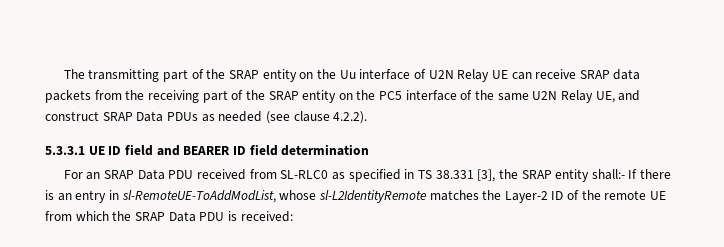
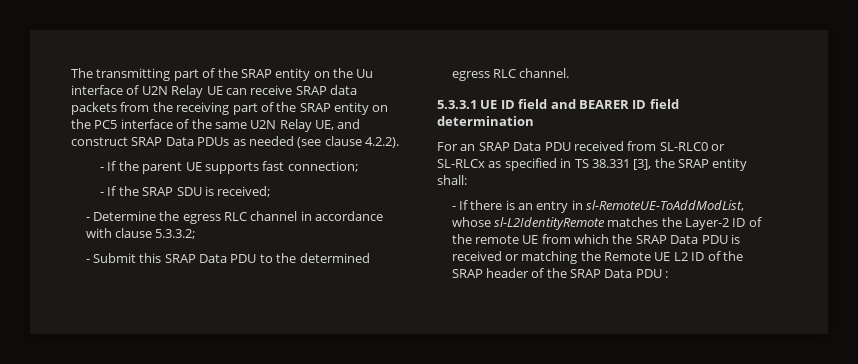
+ - If the parent UE supports fast connection;
+ - If the SRAP SDU is received;
+ - Determine the egress RLC channel in accordance with clause 5.3.3.2;
+ - Submit this SRAP Data PDU to the determined egress RLC channel.
- For an SRAP Data PDU received from SL-RLC0 as specified in TS 38.331 [3], the SRAP entity shall:- If there is an entry in sl-RemoteUE-ToAddModList, whose sl-L2IdentityRemote matches the Layer-2 ID of the remote UE from which the SRAP Data PDU is received:
+ For an SRAP Data PDU received from SL-RLC0 or SL-RLCx as specified in TS 38.331 [3], the SRAP entity shall:
+ - If there is an entry in sl-RemoteUE-ToAddModList, whose sl-L2IdentityRemote matches the Layer-2 ID of the remote UE from which the SRAP Data PDU is received or matching the Remote UE L2 ID of the SRAP header of the SRAP Data PDU :

